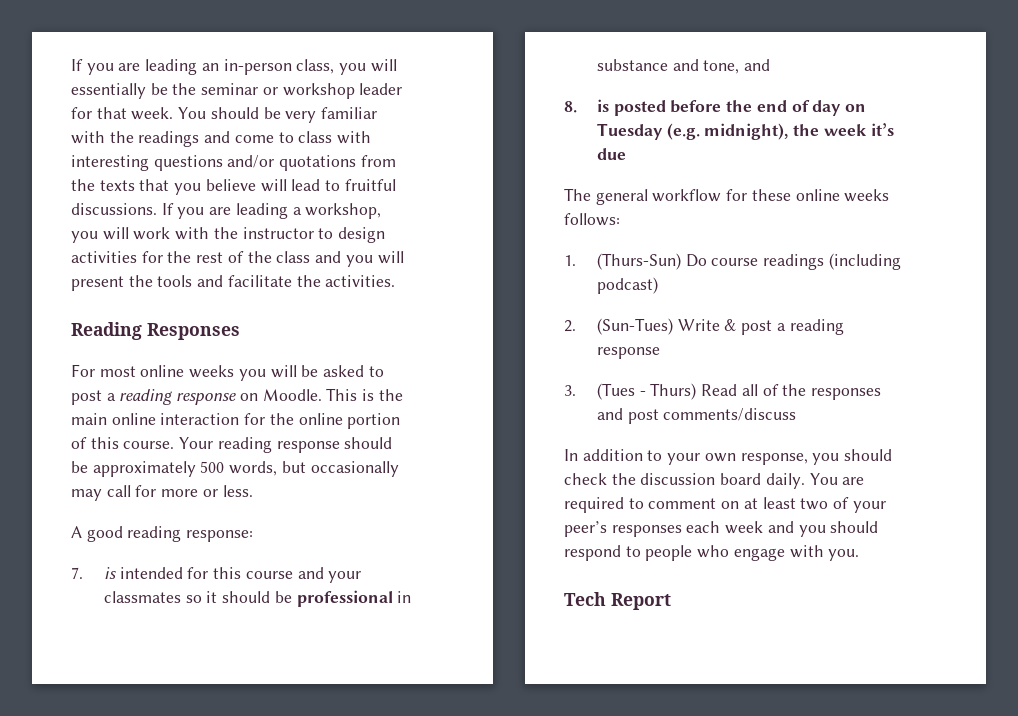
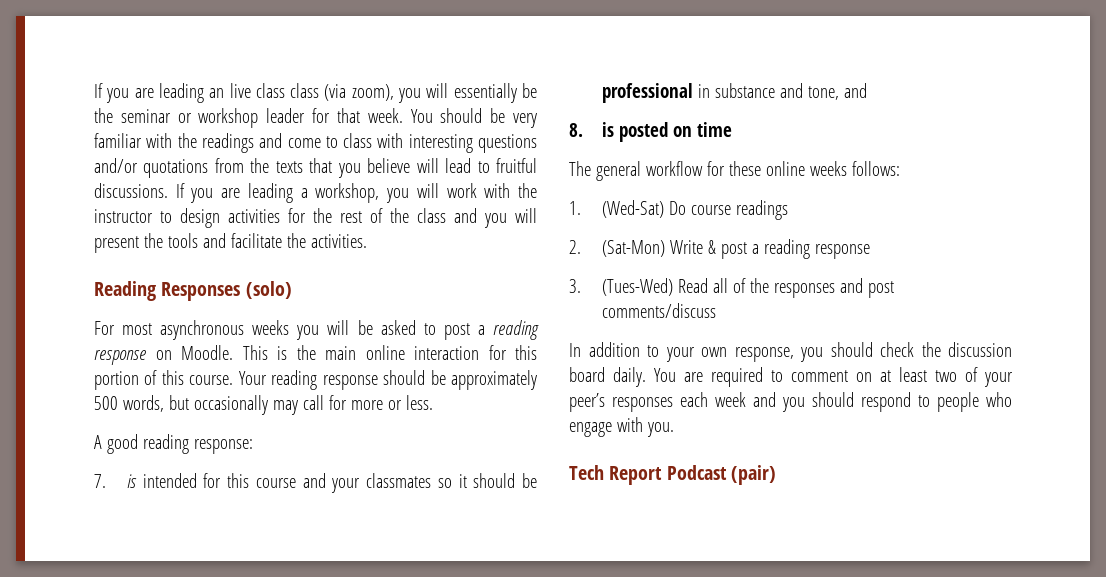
- If you are leading an in-person class, you will essentially be the seminar or workshop leader for that week.
+ If you are leading an live class class (via zoom), you will essentially be the seminar or workshop leader for that week.
- Reading Responses
+ Reading Responses (solo)
- For most online weeks you will be asked to post a reading response on Moodle.
+ For most asynchronous weeks you will be asked to post a reading response on Moodle.
- This is the main online interaction for the online portion of this course.
+ This is the main online interaction for this portion of this course.
- 8. is posted before the end of day on Tuesday (e.g. midnight), the week it’s due
+ 8. is posted on time
- 1. (Thurs-Sun) Do course readings (including podcast)
+ 1. (Wed-Sat) Do course readings
- 2. (Sun-Tues) Write & post a reading response
+ 2. (Sat-Mon) Write & post a reading response
- 3. (Tues - Thurs) Read all of the responses and post comments/discuss
+ 3. (Tues-Wed) Read all of the responses and post comments/discuss
- Tech Report
+ Tech Report Podcast (pair)

